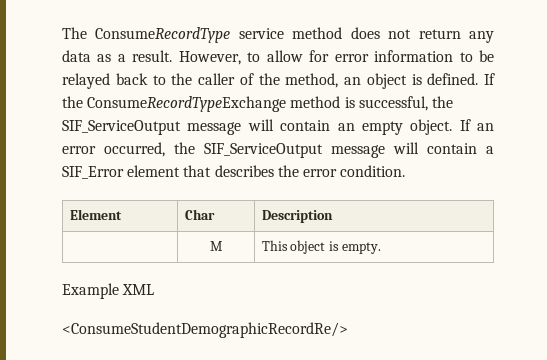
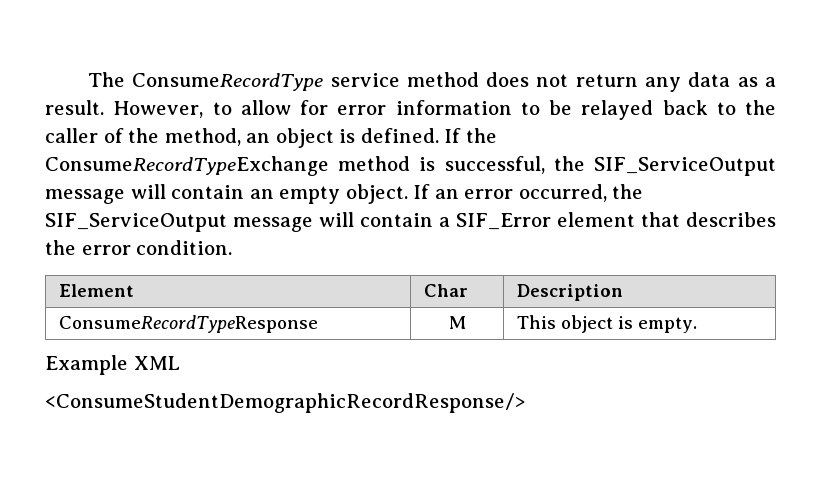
- | M | This object is empty.
+ ConsumeRecordTypeResponse | M | This object is empty.
- <ConsumeStudentDemographicRecordRe/>
+ <ConsumeStudentDemographicRecordResponse/>

